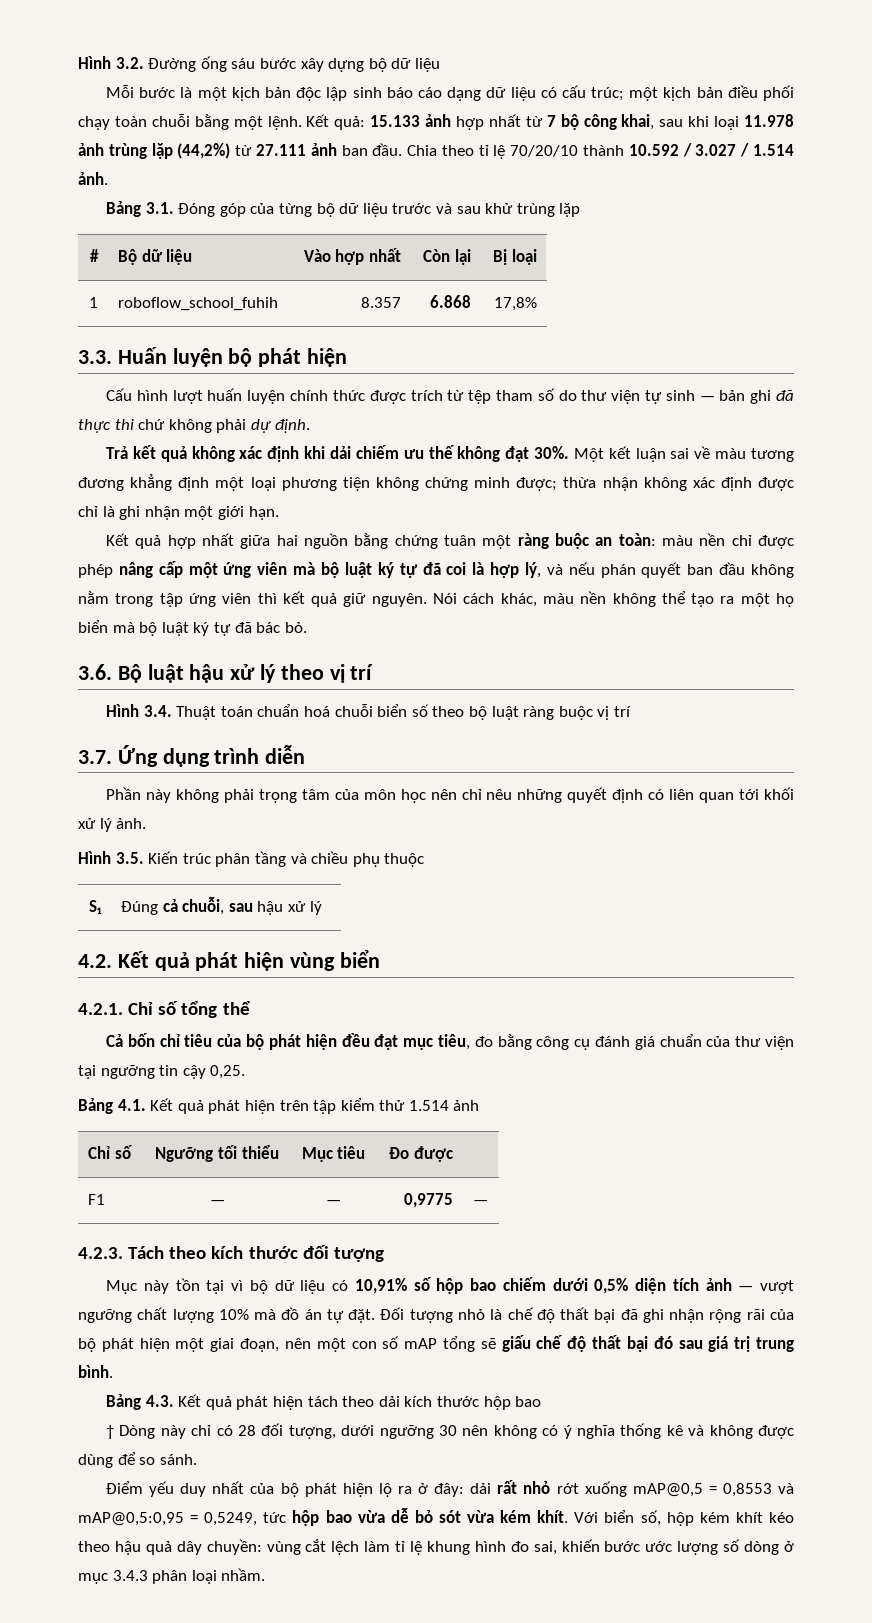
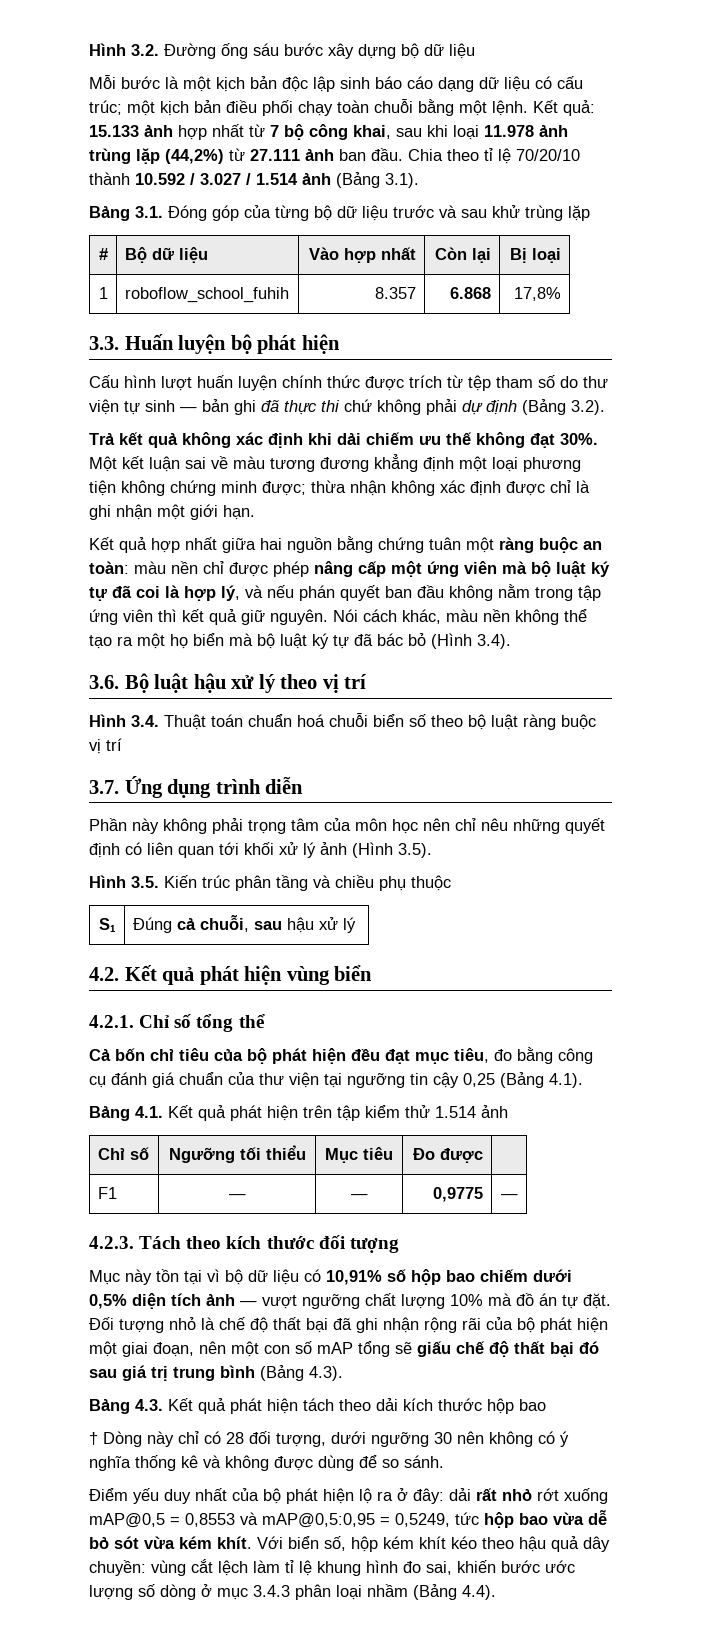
- Chia theo tỉ lệ 70/20/10 thành 10.592 / 3.027 / 1.514 ảnh.
+ Chia theo tỉ lệ 70/20/10 thành 10.592 / 3.027 / 1.514 ảnh (Bảng 3.1).
- Cấu hình lượt huấn luyện chính thức được trích từ tệp tham số do thư viện tự sinh — bản ghi đã thực thi chứ không phải dự định.
+ Cấu hình lượt huấn luyện chính thức được trích từ tệp tham số do thư viện tự sinh — bản ghi đã thực thi chứ không phải dự định (Bảng 3.2).
- Nói cách khác, màu nền không thể tạo ra một họ biển mà bộ luật ký tự đã bác bỏ.
+ Nói cách khác, màu nền không thể tạo ra một họ biển mà bộ luật ký tự đã bác bỏ (Hình 3.4).
- Phần này không phải trọng tâm của môn học nên chỉ nêu những quyết định có liên quan tới khối xử lý ảnh.
+ Phần này không phải trọng tâm của môn học nên chỉ nêu những quyết định có liên quan tới khối xử lý ảnh (Hình 3.5).
- Cả bốn chỉ tiêu của bộ phát hiện đều đạt mục tiêu, đo bằng công cụ đánh giá chuẩn của thư viện tại ngưỡng tin cậy 0,25.
+ Cả bốn chỉ tiêu của bộ phát hiện đều đạt mục tiêu, đo bằng công cụ đánh giá chuẩn của thư viện tại ngưỡng tin cậy 0,25 (Bảng 4.1).
- Đối tượng nhỏ là chế độ thất bại đã ghi nhận rộng rãi của bộ phát hiện một giai đoạn, nên một con số mAP tổng sẽ giấu chế độ thất bại đó sau giá trị trung bình.
+ Đối tượng nhỏ là chế độ thất bại đã ghi nhận rộng rãi của bộ phát hiện một giai đoạn, nên một con số mAP tổng sẽ giấu chế độ thất bại đó sau giá trị trung bình (Bảng 4.3).
- Với biển số, hộp kém khít kéo theo hậu quả dây chuyền: vùng cắt lệch làm tỉ lệ khung hình đo sai, khiến bước ước lượng số dòng ở mục 3.4.3 phân loại nhầm.
+ Với biển số, hộp kém khít kéo theo hậu quả dây chuyền: vùng cắt lệch làm tỉ lệ khung hình đo sai, khiến bước ước lượng số dòng ở mục 3.4.3 phân loại nhầm (Bảng 4.4).

